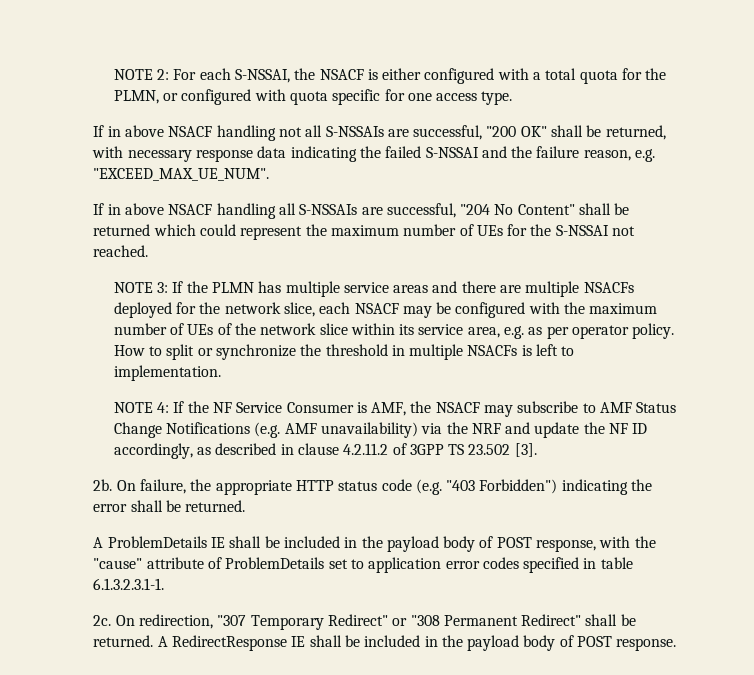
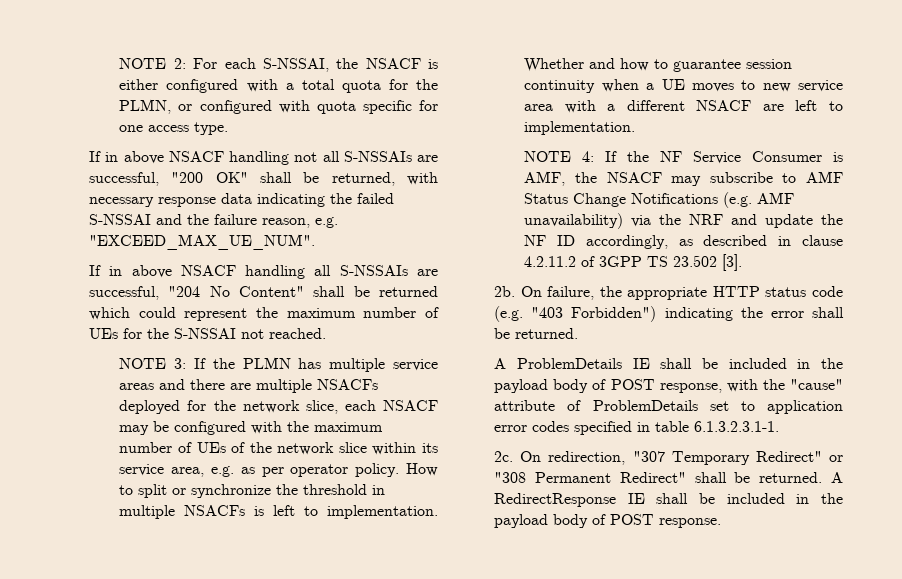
+ Whether and how to guarantee session continuity when a UE moves to new service area with a different NSACF are left to implementation.

